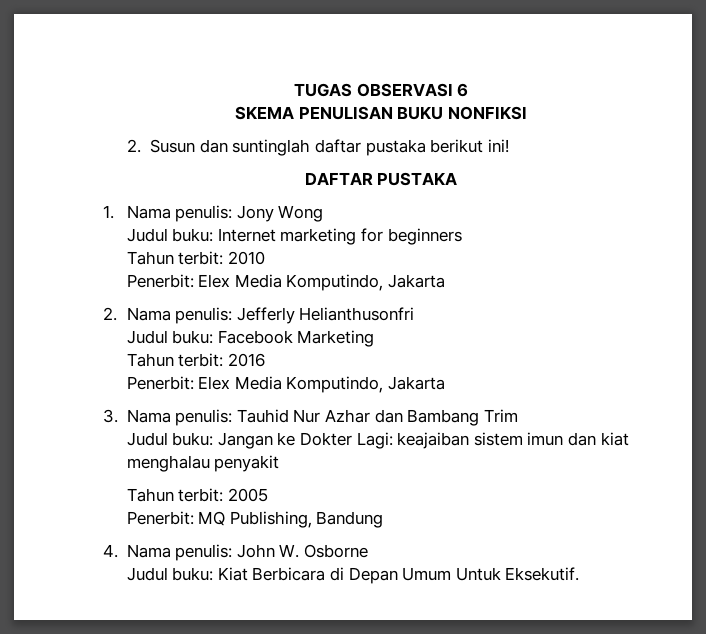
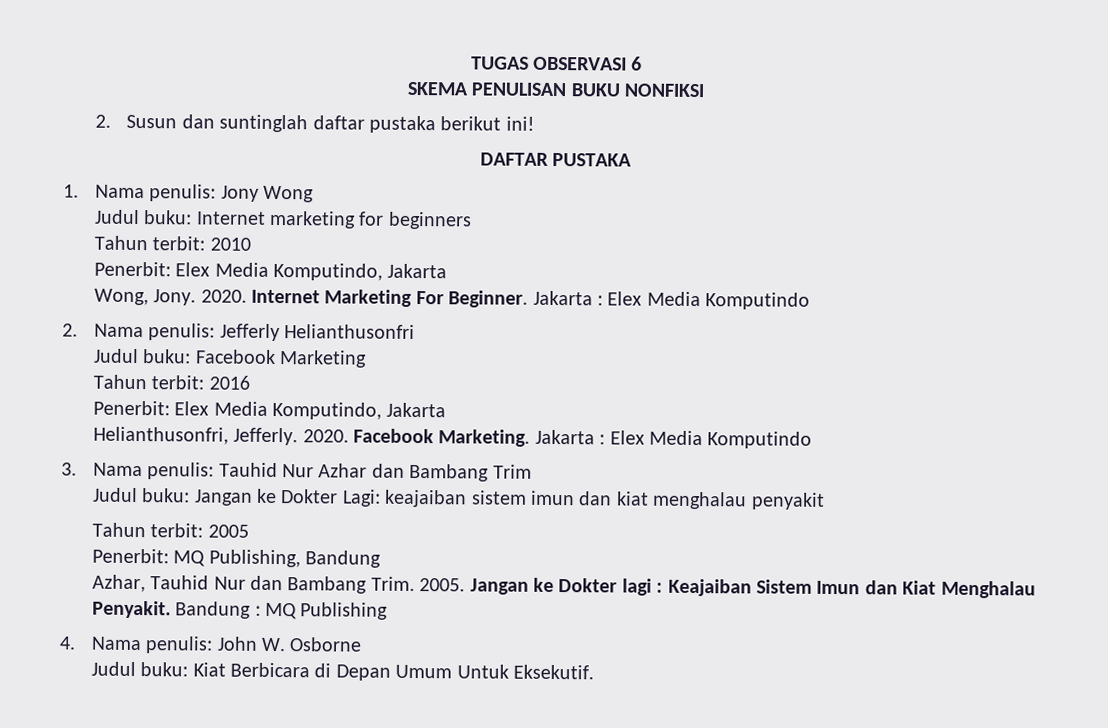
+ Wong, Jony. 2020. Internet Marketing For Beginner. Jakarta : Elex Media Komputindo
+ Helianthusonfri, Jefferly. 2020. Facebook Marketing. Jakarta : Elex Media Komputindo
+ Azhar, Tauhid Nur dan Bambang Trim. 2005. Jangan ke Dokter lagi : Keajaiban Sistem Imun dan Kiat Menghalau Penyakit. Bandung : MQ Publishing

